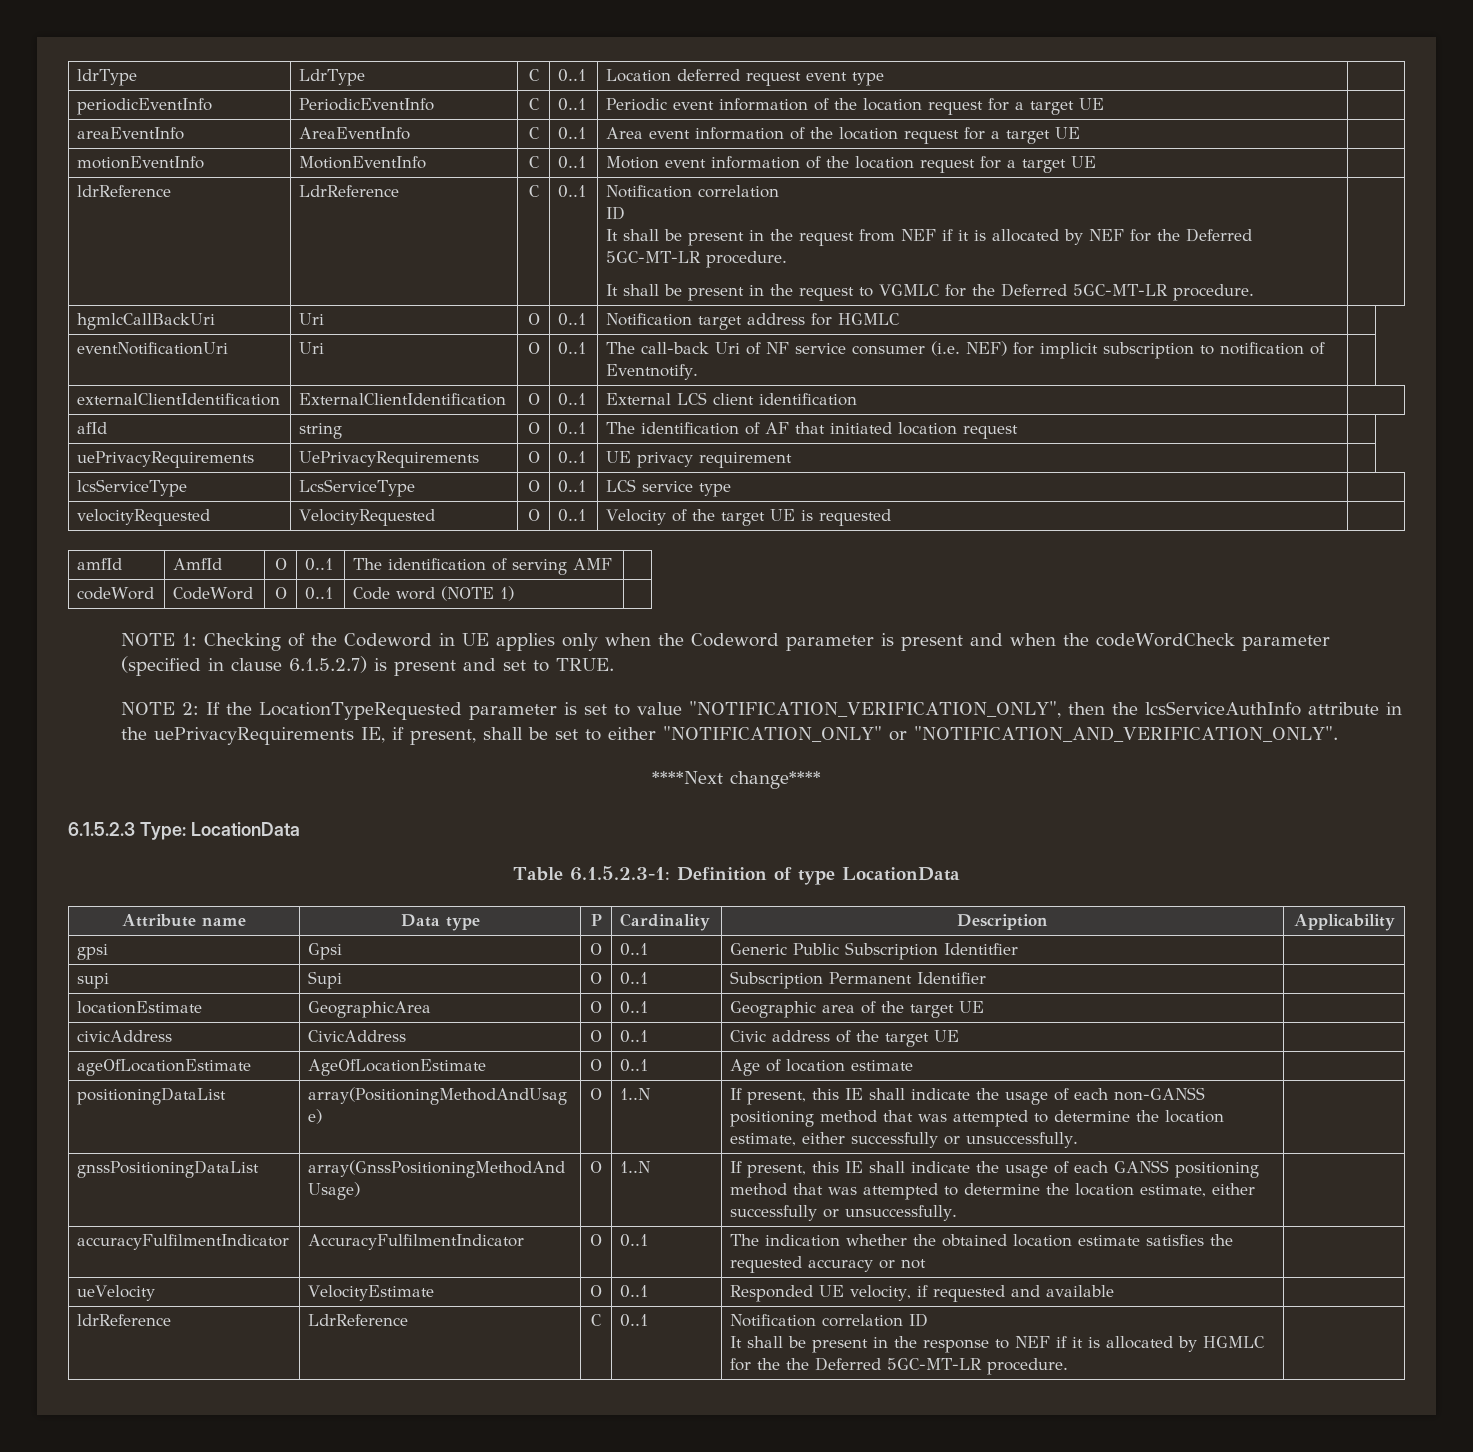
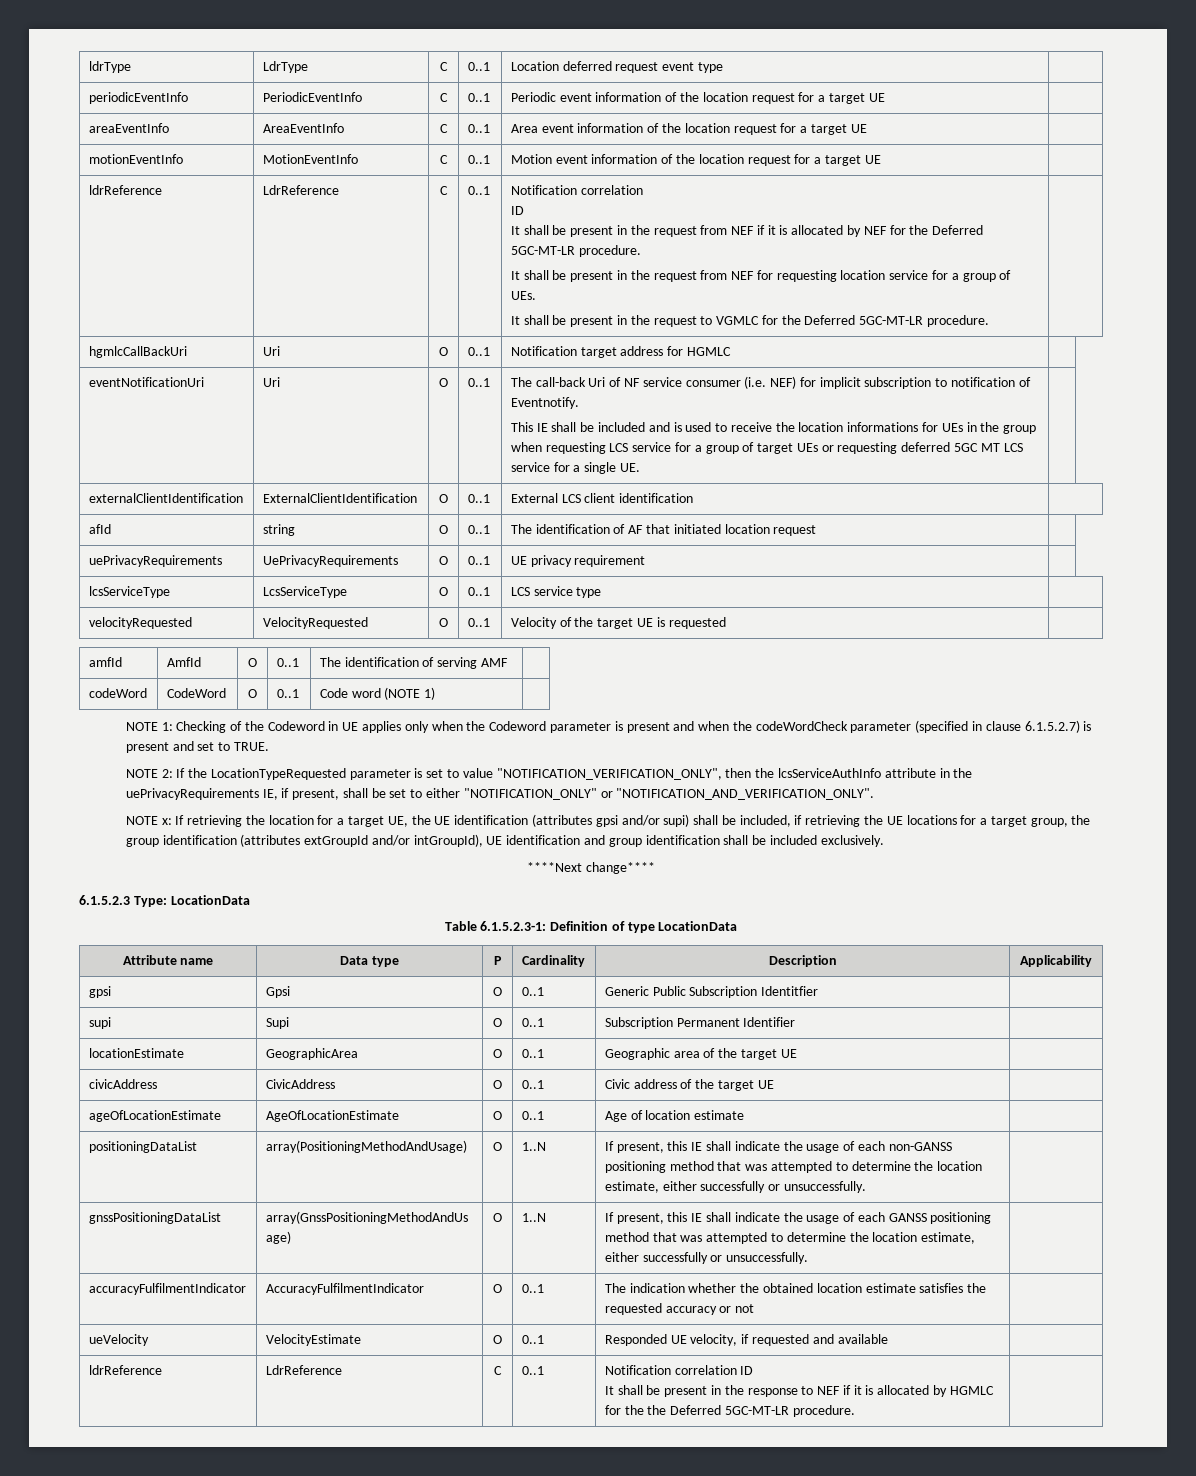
+ It shall be present in the request from NEF for requesting location service for a group of UEs.
+ This IE shall be included and is used to receive the location informations for UEs in the group when requesting LCS service for a group of target UEs or requesting deferred 5GC MT LCS service for a single UE.
+ NOTE x: If retrieving the location for a target UE, the UE identification (attributes gpsi and/or supi) shall be included, if retrieving the UE locations for a target group, the group identification (attributes extGroupId and/or intGroupId), UE identification and group identification shall be included exclusively.

